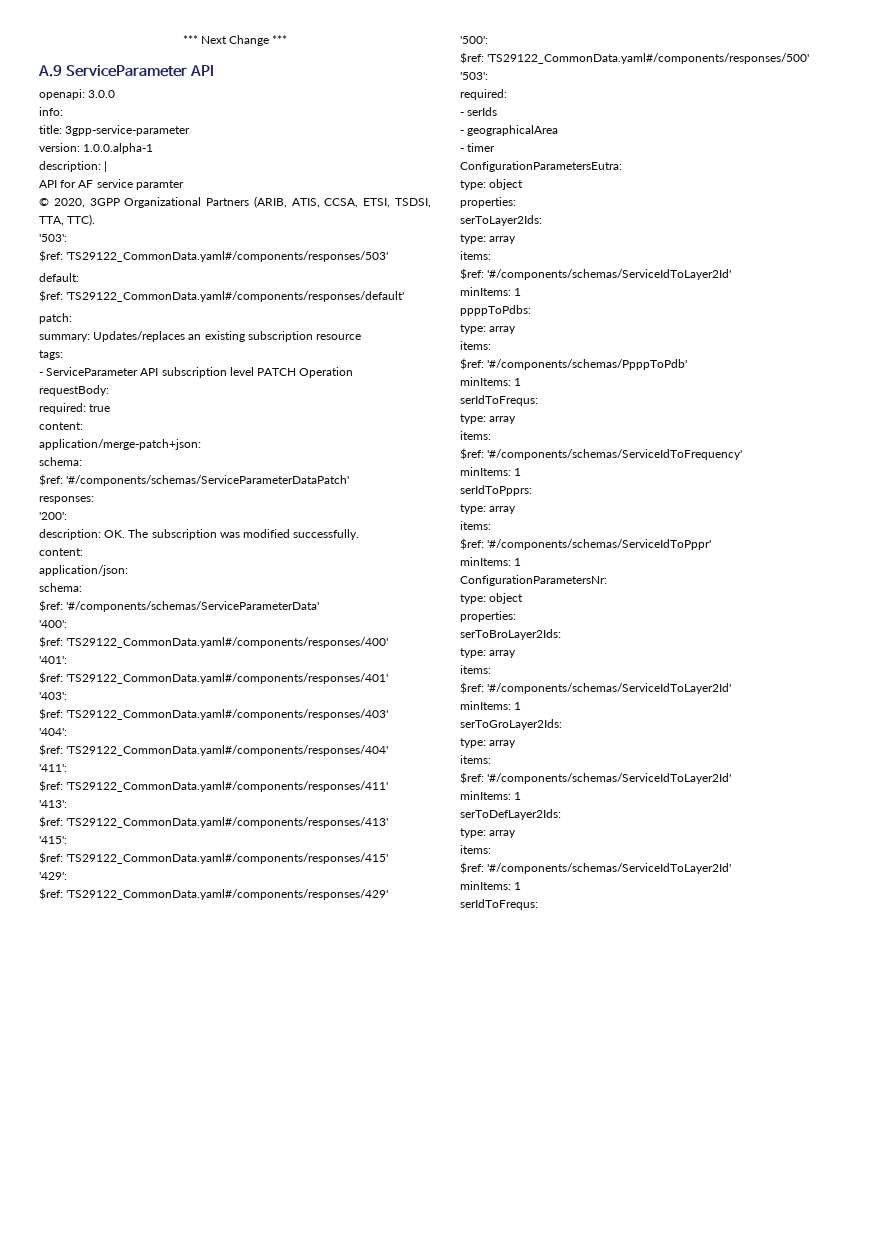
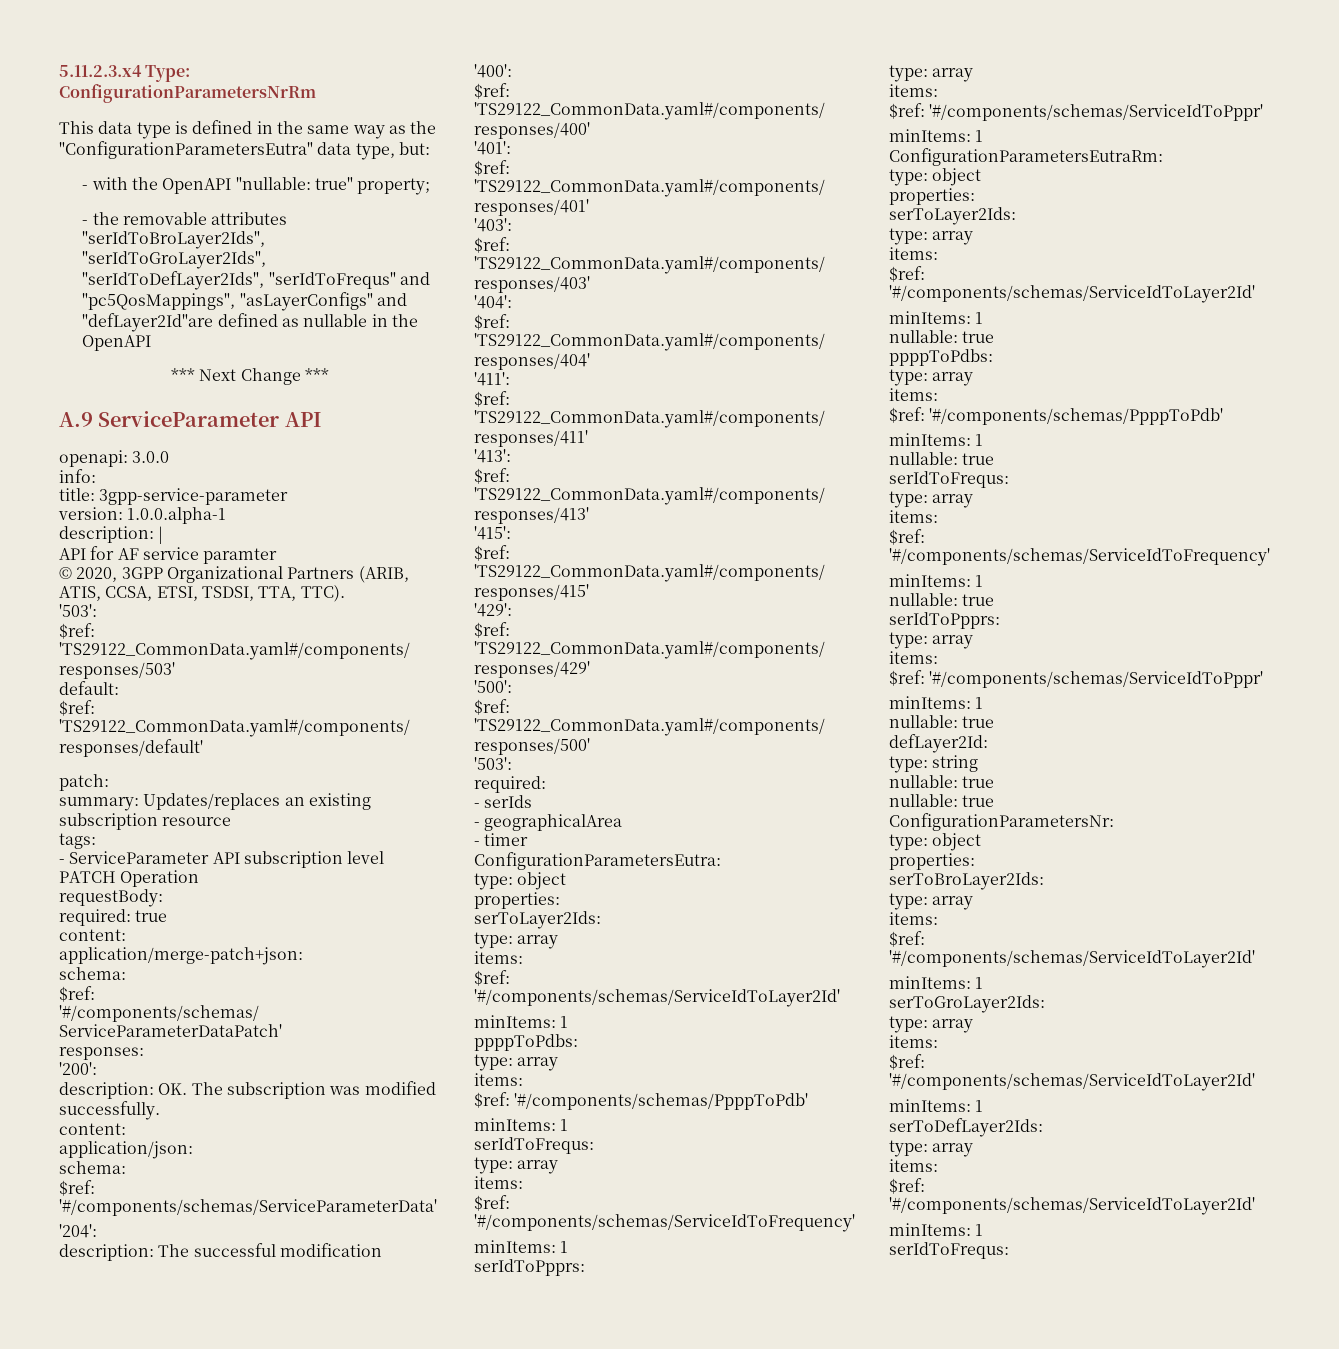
+ 5.11.2.3.x4 Type: ConfigurationParametersNrRm
+ This data type is defined in the same way as the "ConfigurationParametersEutra" data type, but:
+ - with the OpenAPI "nullable: true" property;
+ - the removable attributes "serIdToBroLayer2Ids", "serIdToGroLayer2Ids", "serIdToDefLayer2Ids", "serIdToFrequs" and "pc5QosMappings", "asLayerConfigs" and "defLayer2Id"are defined as nullable in the OpenAPI
+ '204':
+ description: The successful modification
+ ConfigurationParametersEutraRm:
+ type: object
+ properties:
+ serToLayer2Ids:
+ type: array
+ items:
+ $ref: '#/components/schemas/ServiceIdToLayer2Id'
+ minItems: 1
+ nullable: true
+ ppppToPdbs:
+ type: array
+ items:
+ $ref: '#/components/schemas/PpppToPdb'
+ minItems: 1
+ nullable: true
+ serIdToFrequs:
+ type: array
+ items:
+ $ref: '#/components/schemas/ServiceIdToFrequency'
+ minItems: 1
+ nullable: true
+ serIdToPpprs:
+ type: array
+ items:
+ $ref: '#/components/schemas/ServiceIdToPppr'
+ minItems: 1
+ nullable: true
+ defLayer2Id:
+ type: string
+ nullable: true
+ nullable: true

